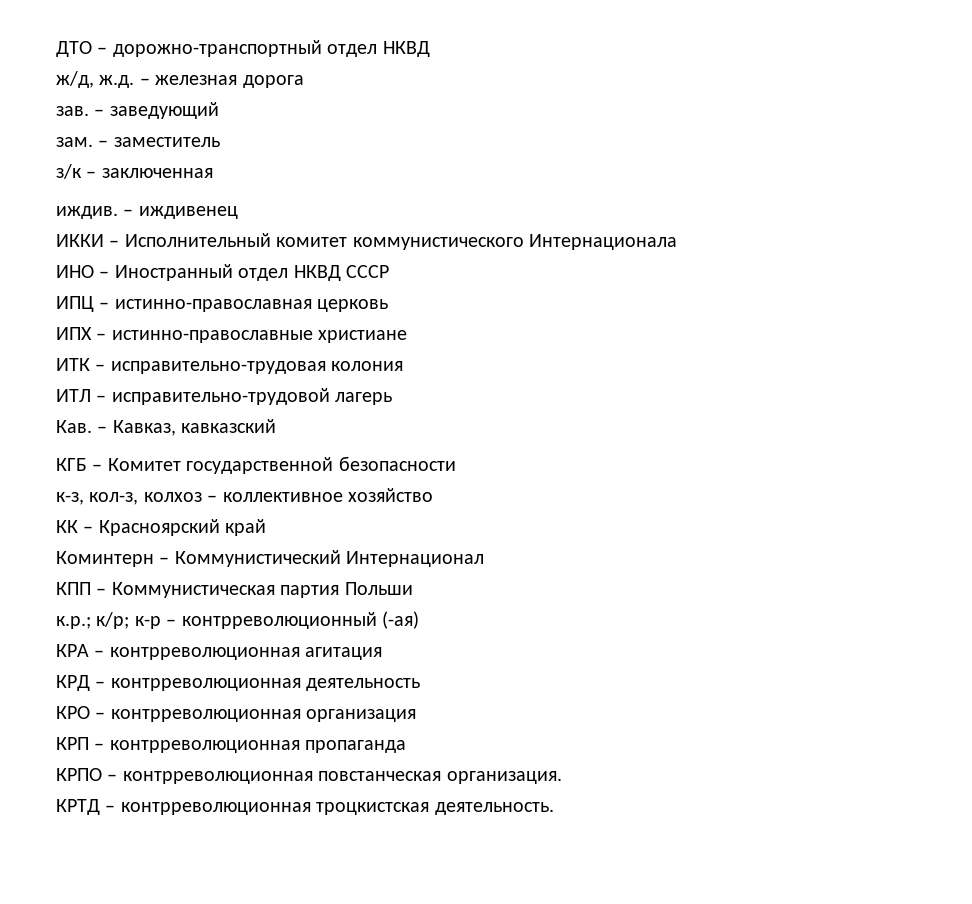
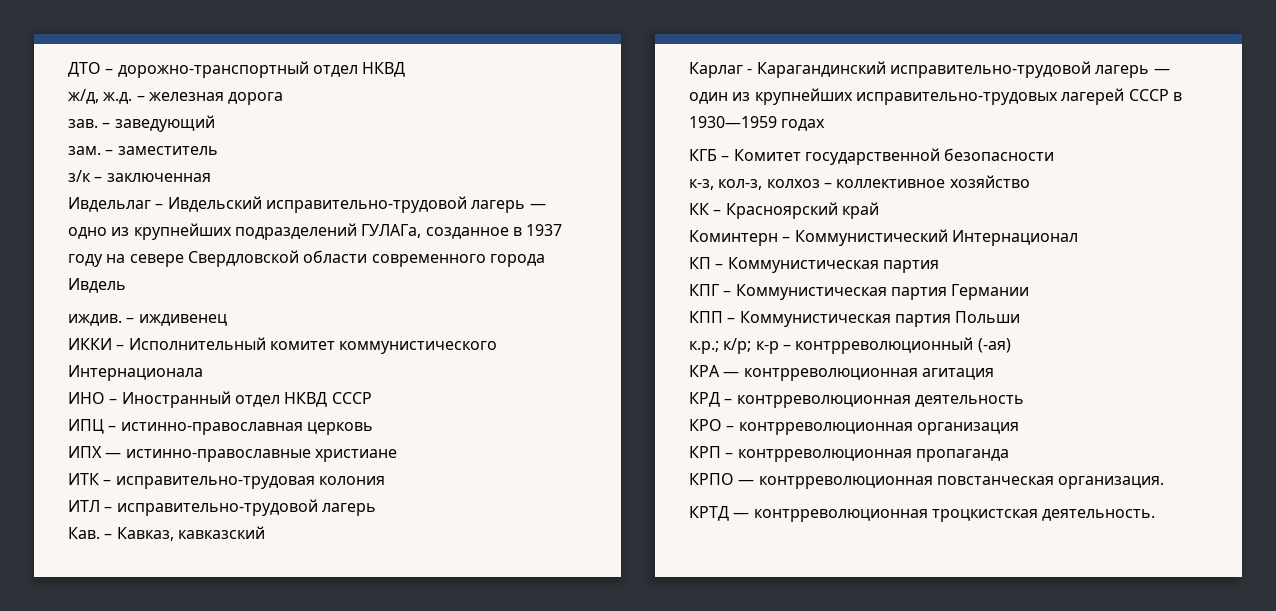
+ Ивдельлаг – Ивдельский исправительно-трудовой лагерь — одно из крупнейших подразделений ГУЛАГа, созданное в 1937 году на севере Свердловской области современного города Ивдель
- ИПХ – истинно-православные христиане
+ ИПХ — истинно-православные христиане
+ Карлаг - Карагандинский исправительно-трудовой лагерь — один из крупнейших исправительно-трудовых лагерей СССР в 1930—1959 годах
+ КП – Коммунистическая партия
+ КПГ – Коммунистическая партия Германии
- КРА – контрреволюционная агитация
+ КРА — контрреволюционная агитация
- КРПО – контрреволюционная повстанческая организация.
+ КРПО — контрреволюционная повстанческая организация.
- КРТД – контрреволюционная троцкистская деятельность.
+ КРТД — контрреволюционная троцкистская деятельность.

